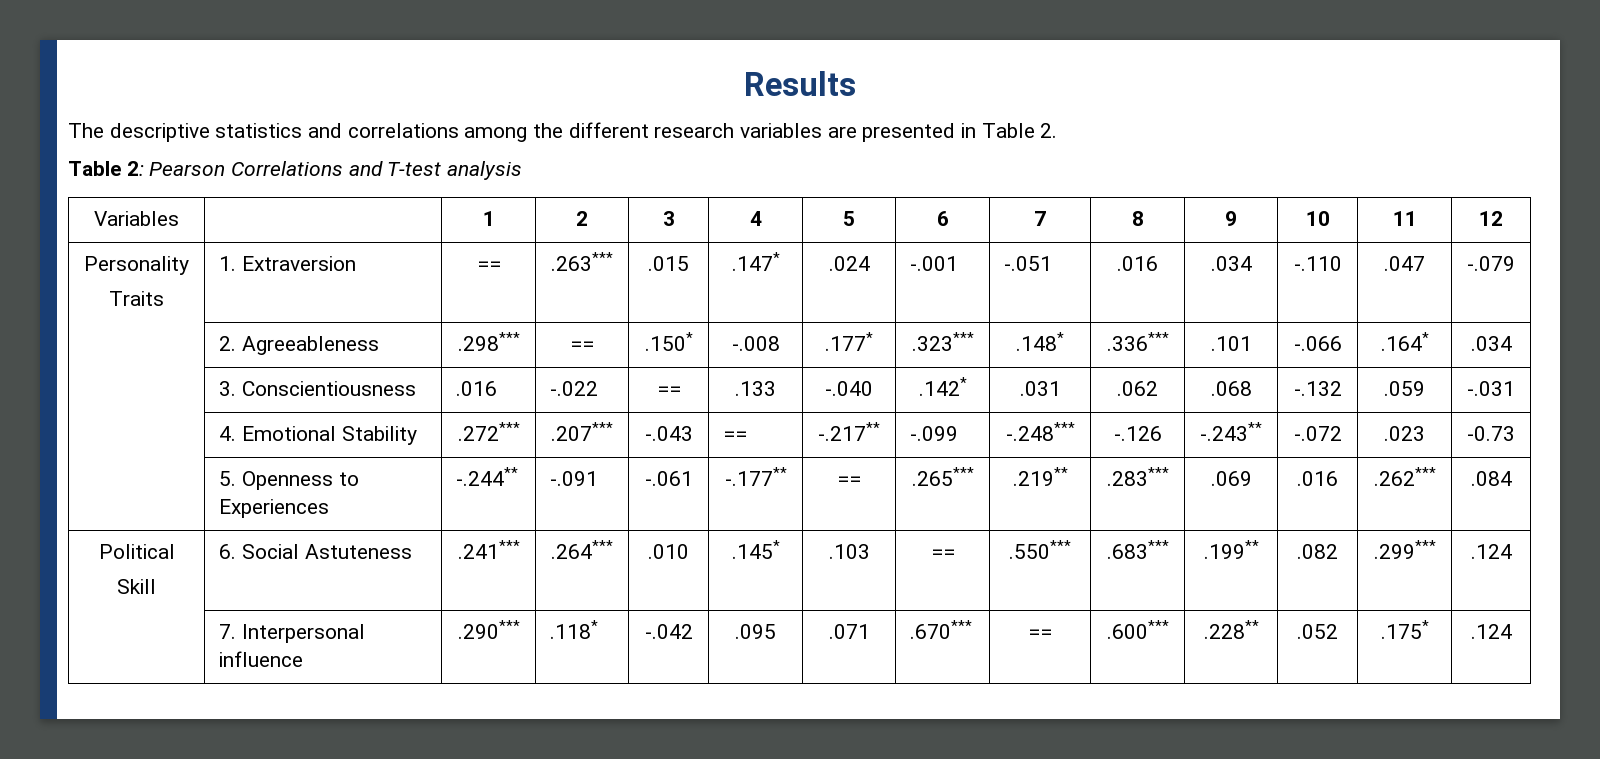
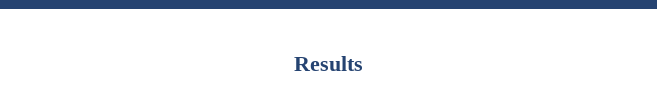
- The descriptive statistics and correlations among the different research variables are presented in Table 2.
- Table 2: Pearson Correlations and T-test analysis
- Variables | | 1 | 2 | 3 | 4 | 5 | 6 | 7 | 8 | 9 | 10 | 11 | 12
- Personality
- Traits | 1. Extraversion | == | .263*** | .015 | .147* | .024 | -.001 | -.051 | .016 | .034 | -.110 | .047 | -.079
- | 2. Agreeableness | .298*** | == | .150* | -.008 | .177* | .323*** | .148* | .336*** | .101 | -.066 | .164* | .034
- | 3. Conscientiousness | .016 | -.022 | == | .133 | -.040 | .142* | .031 | .062 | .068 | -.132 | .059 | -.031
- | 4. Emotional Stability | .272*** | .207*** | -.043 | == | -.217** | -.099 | -.248*** | -.126 | -.243** | -.072 | .023 | -0.73
- | 5. Openness to Experiences | -.244** | -.091 | -.061 | -.177** | == | .265*** | .219** | .283*** | .069 | .016 | .262*** | .084
- Political
- Skill | 6. Social Astuteness | .241*** | .264*** | .010 | .145* | .103 | == | .550*** | .683*** | .199** | .082 | .299*** | .124
- | 7. Interpersonal influence | .290*** | .118* | -.042 | .095 | .071 | .670*** | == | .600*** | .228** | .052 | .175* | .124

